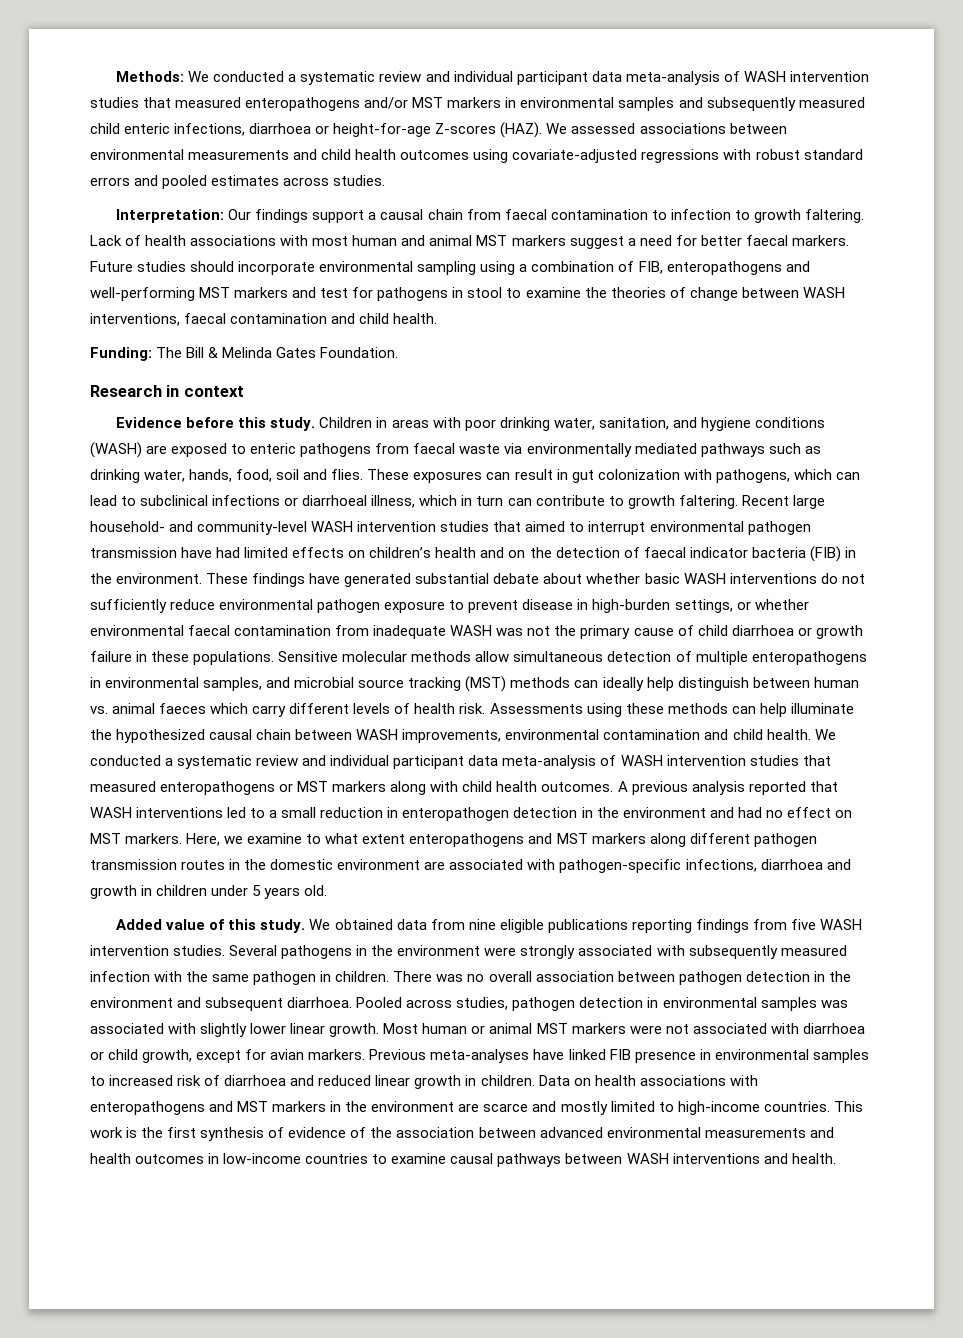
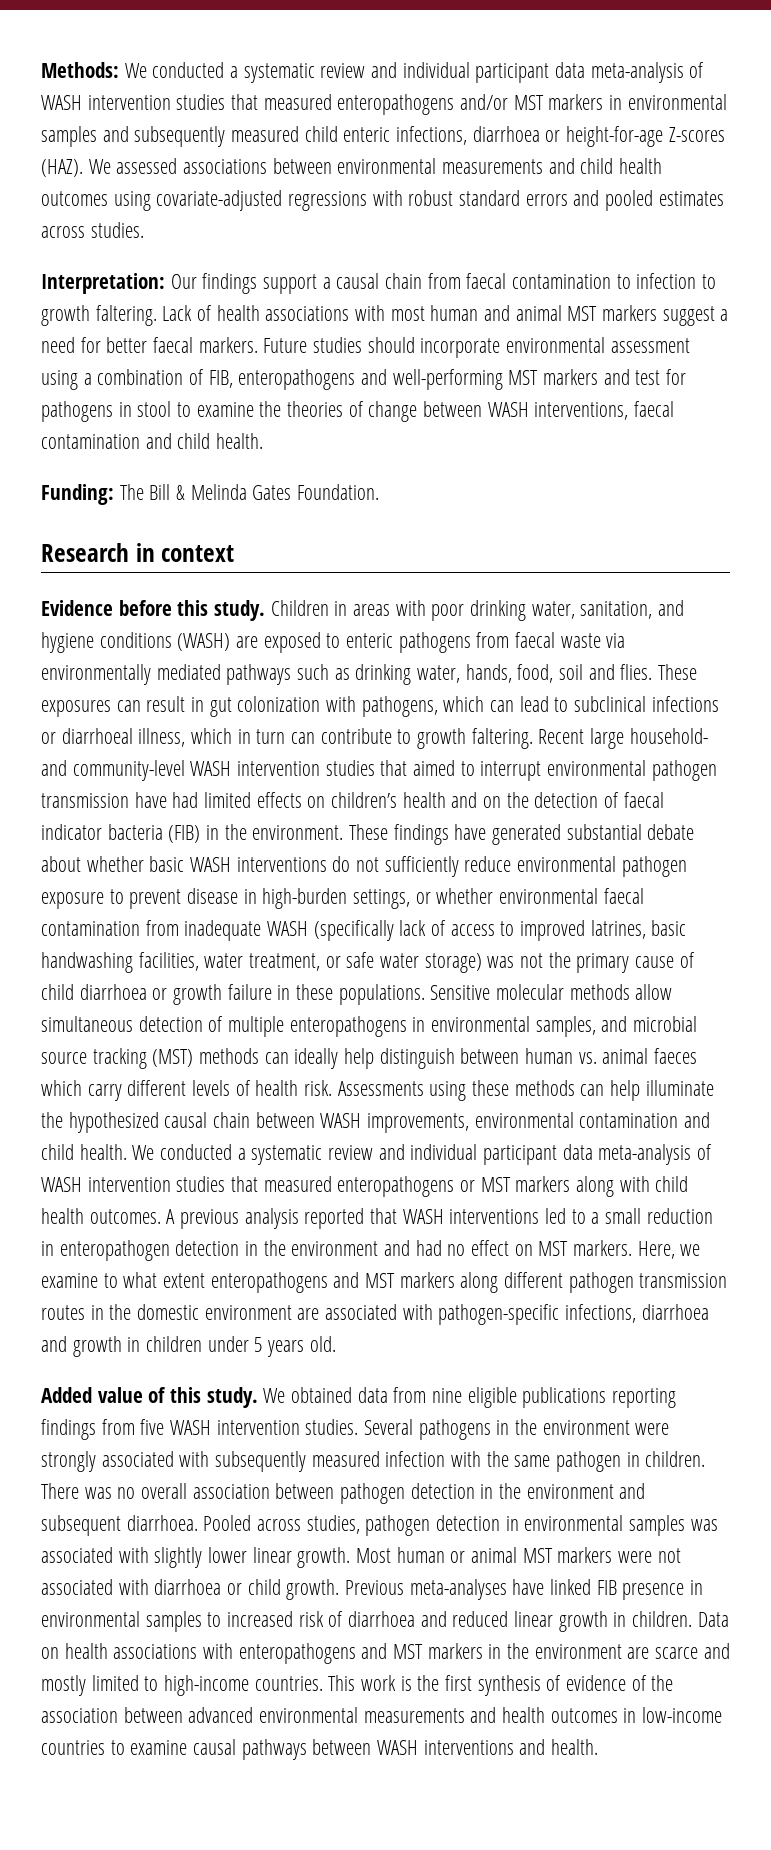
- Future studies should incorporate environmental sampling using a combination of FIB, enteropathogens and well-performing MST markers and test for pathogens in stool to examine the theories of change between WASH interventions, faecal contamination and child health.
+ Future studies should incorporate environmental assessment using a combination of FIB, enteropathogens and well-performing MST markers and test for pathogens in stool to examine the theories of change between WASH interventions, faecal contamination and child health.
- These findings have generated substantial debate about whether basic WASH interventions do not sufficiently reduce environmental pathogen exposure to prevent disease in high-burden settings, or whether environmental faecal contamination from inadequate WASH was not the primary cause of child diarrhoea or growth failure in these populations.
+ These findings have generated substantial debate about whether basic WASH interventions do not sufficiently reduce environmental pathogen exposure to prevent disease in high-burden settings, or whether environmental faecal contamination from inadequate WASH (specifically lack of access to improved latrines, basic handwashing facilities, water treatment, or safe water storage) was not the primary cause of child diarrhoea or growth failure in these populations.
- Most human or animal MST markers were not associated with diarrhoea or child growth, except for avian markers.
+ Most human or animal MST markers were not associated with diarrhoea or child growth.

